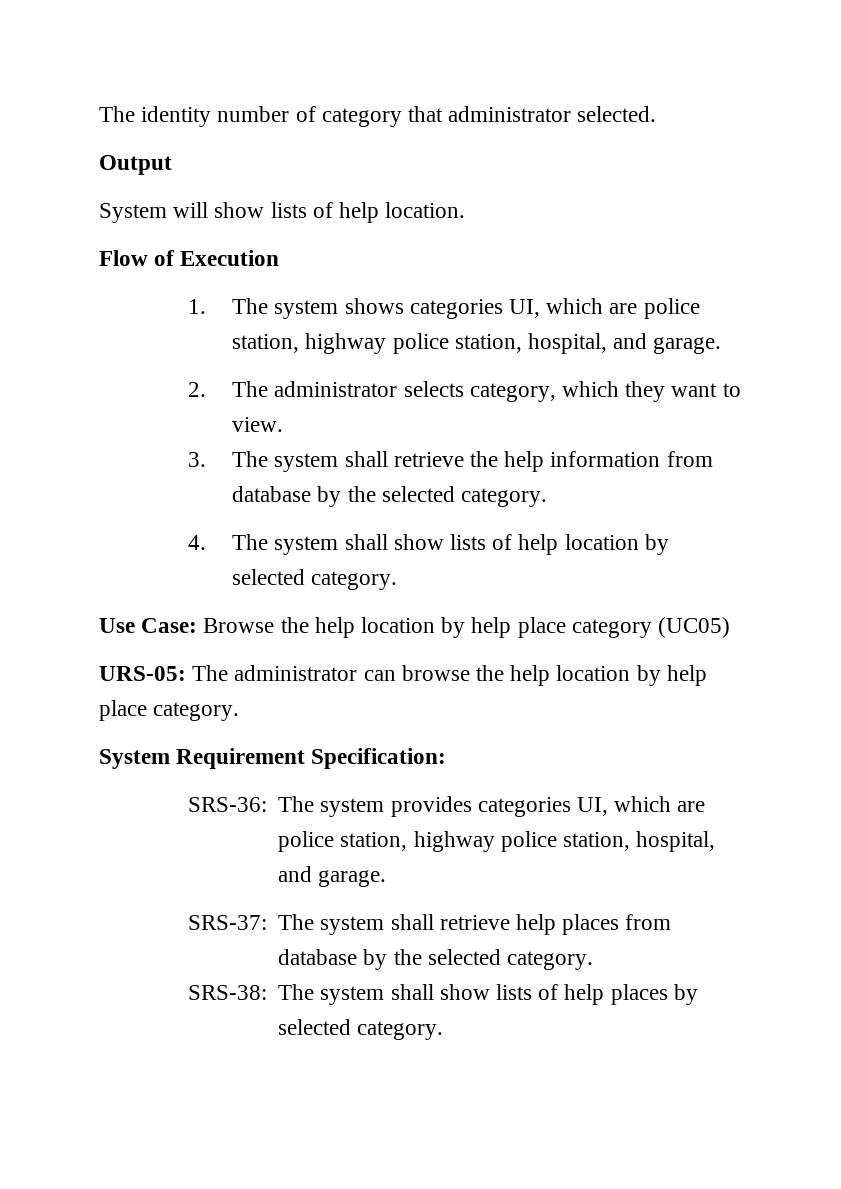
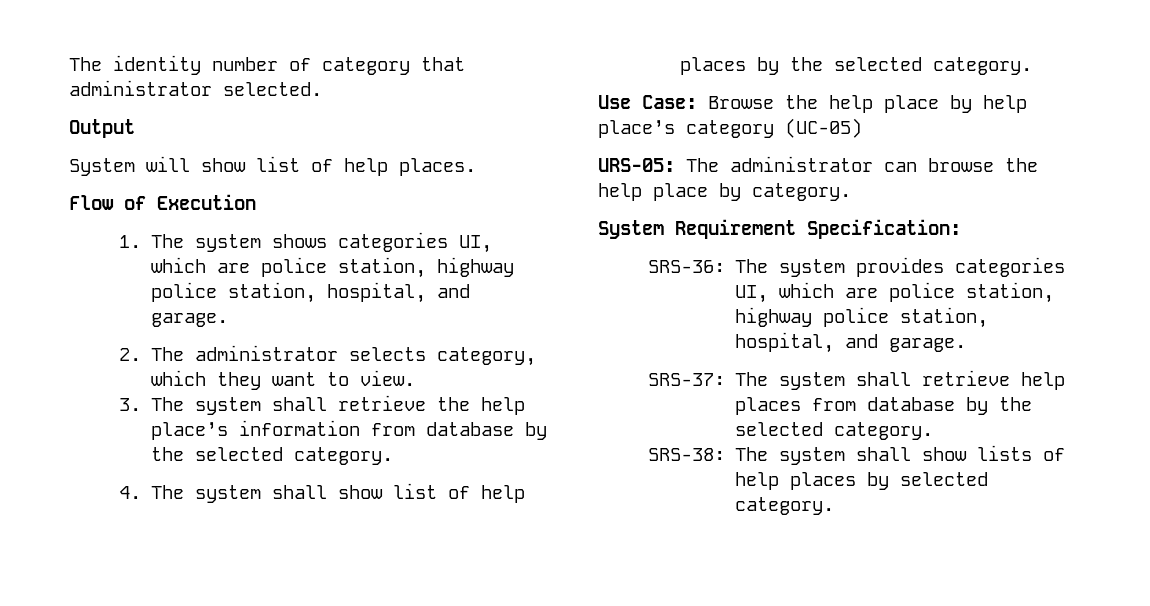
- System will show lists of help location.
+ System will show list of help places.
- 3. The system shall retrieve the help information from database by the selected category.
+ 3. The system shall retrieve the help place’s information from database by the selected category.
- 4. The system shall show lists of help location by selected category.
+ 4. The system shall show list of help places by the selected category.
- Use Case: Browse the help location by help place category (UC05)
+ Use Case: Browse the help place by help place’s category (UC-05)
- URS-05: The administrator can browse the help location by help place category.
+ URS-05: The administrator can browse the help place by category.

